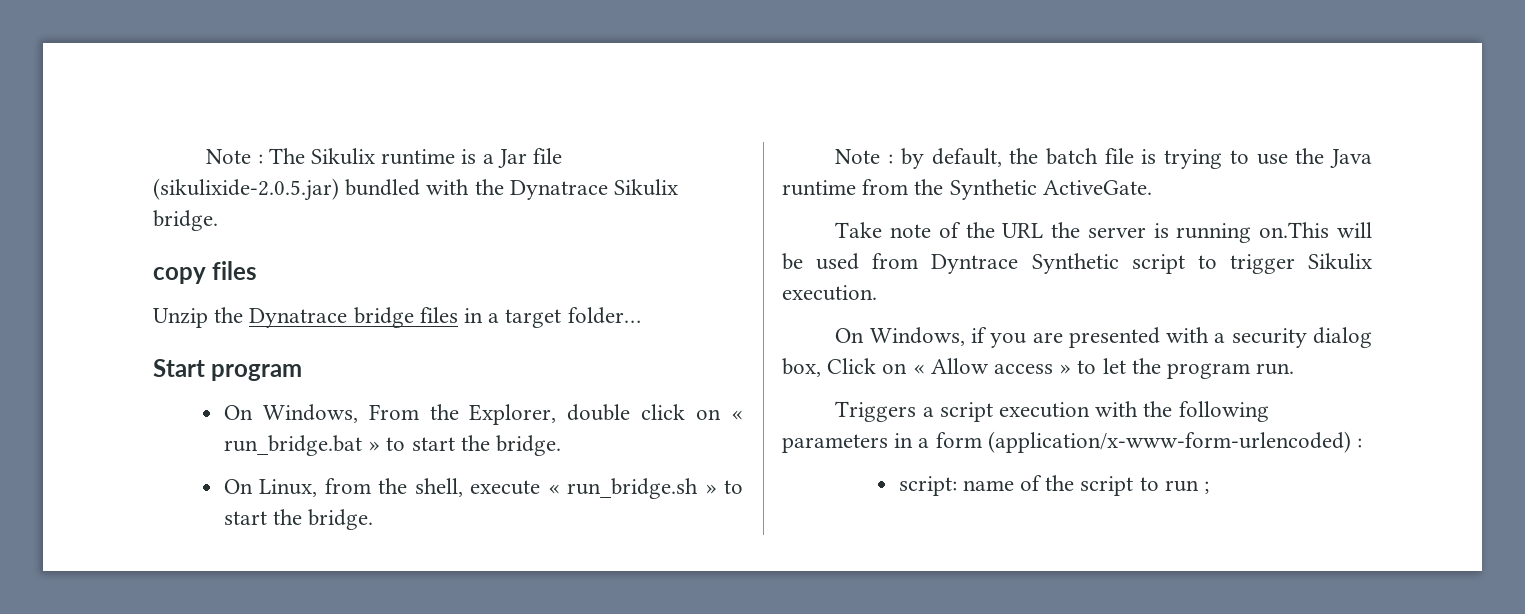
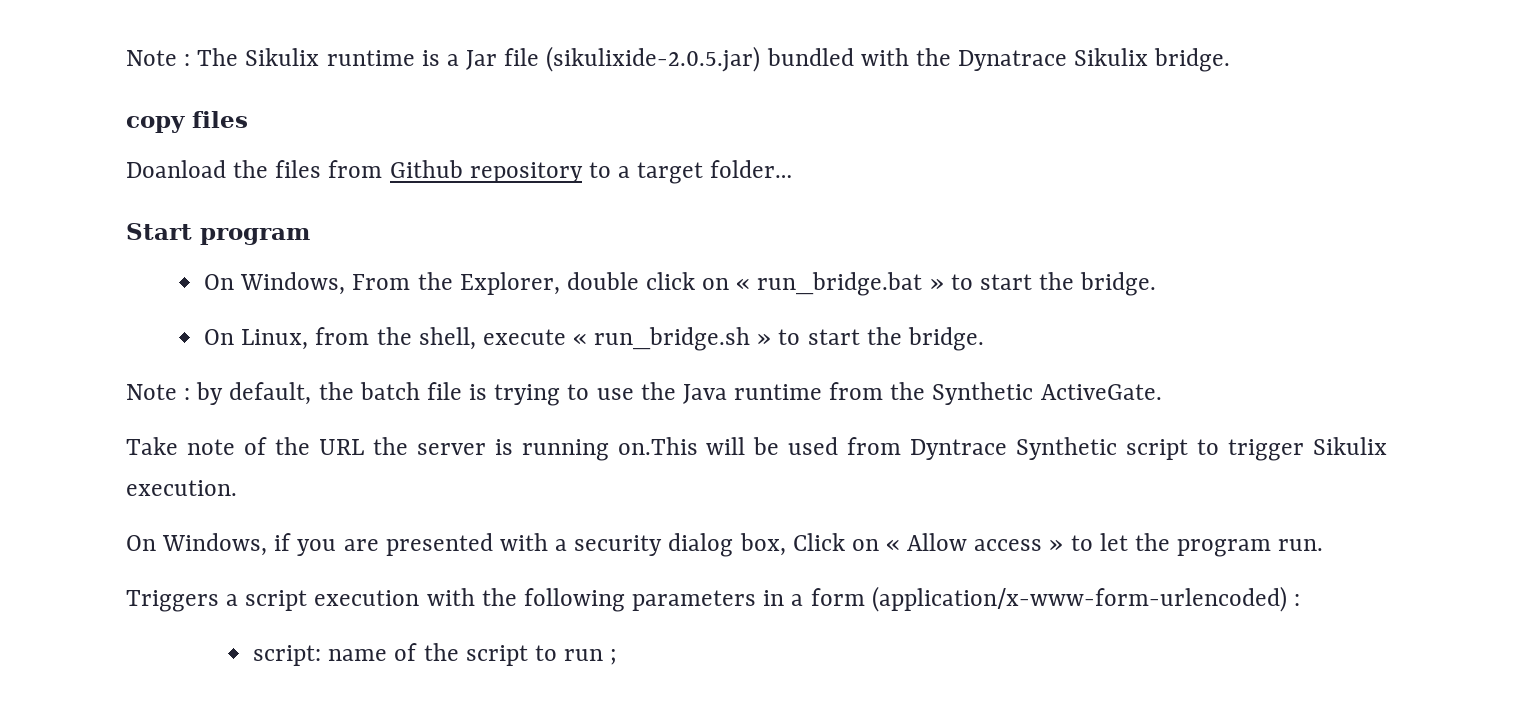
- Unzip the Dynatrace bridge files in a target folder…
+ Doanload the files from Github repository to a target folder…

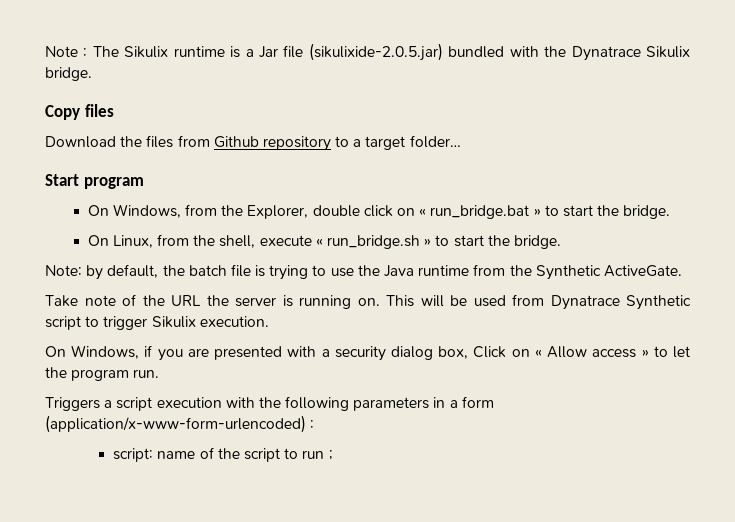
- copy files
+ Copy files
- Doanload the files from Github repository to a target folder…
+ Download the files from Github repository to a target folder…
- On Windows, From the Explorer, double click on « run_bridge.bat » to start the bridge.
+ On Windows, from the Explorer, double click on « run_bridge.bat » to start the bridge.
- Note : by default, the batch file is trying to use the Java runtime from the Synthetic ActiveGate.
+ Note: by default, the batch file is trying to use the Java runtime from the Synthetic ActiveGate.
- Take note of the URL the server is running on.This will be used from Dyntrace Synthetic script to trigger Sikulix execution.
+ Take note of the URL the server is running on. This will be used from Dynatrace Synthetic script to trigger Sikulix execution.

